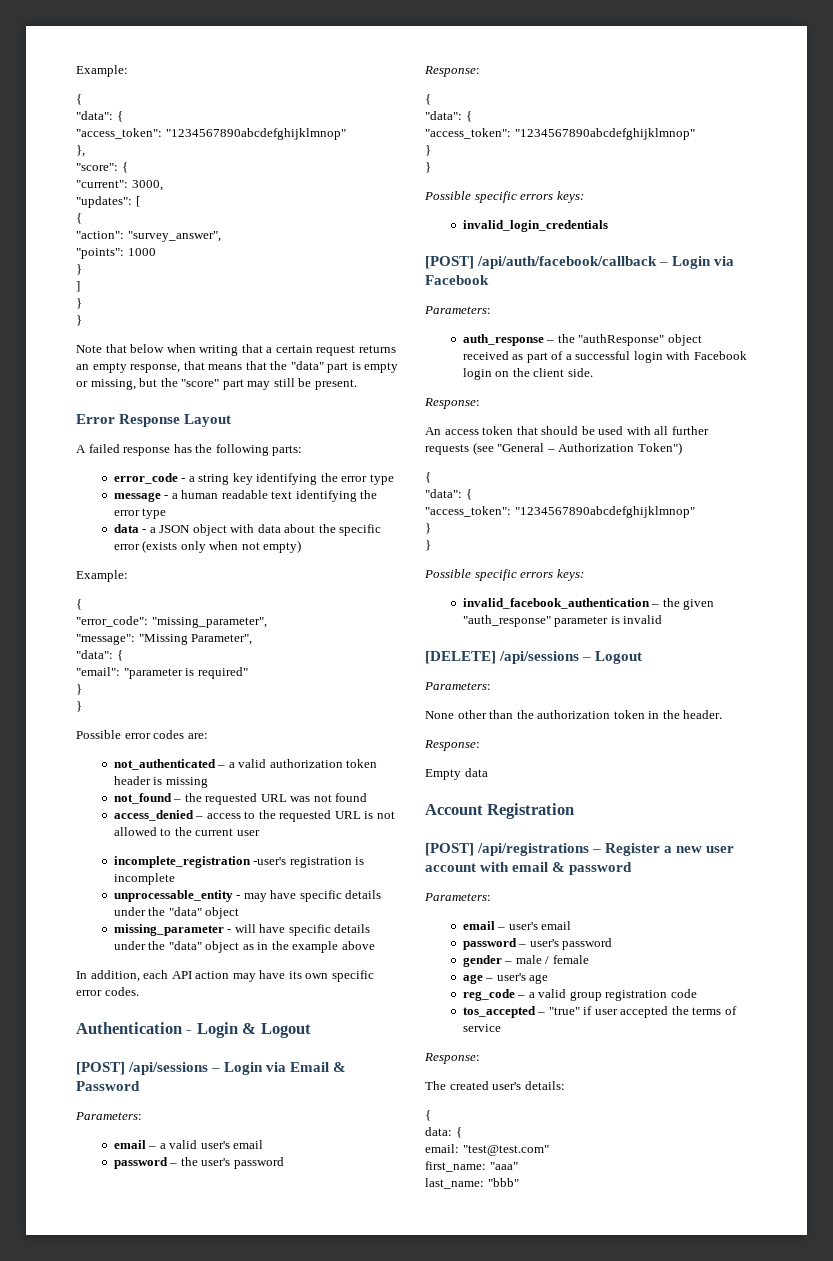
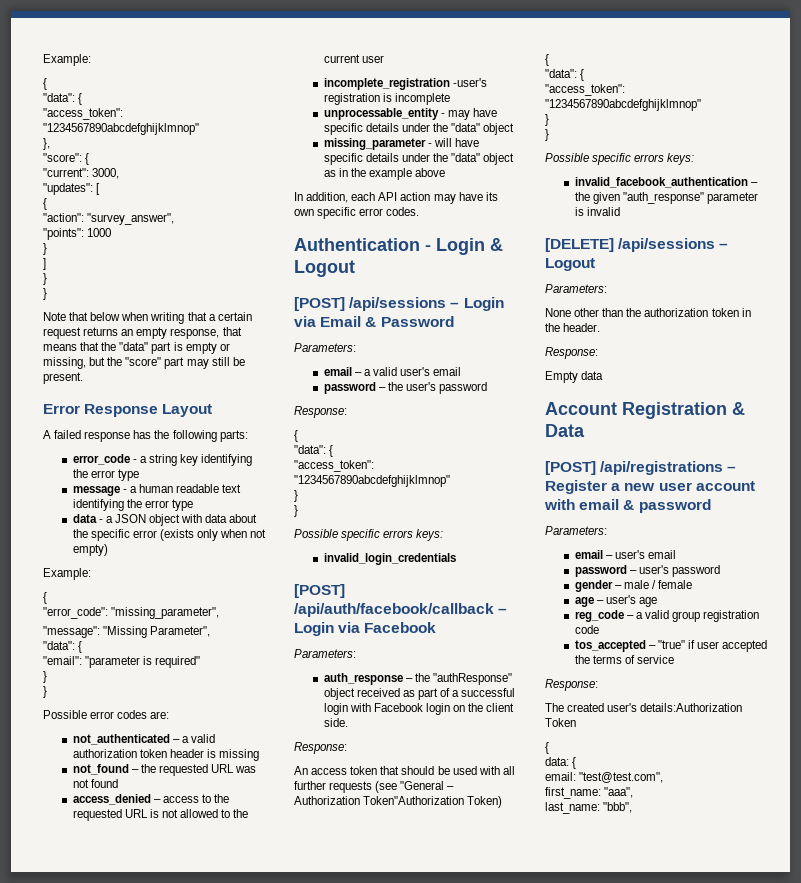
- An access token that should be used with all further requests (see "General – Authorization Token")
+ An access token that should be used with all further requests (see "General – Authorization Token"Authorization Token)
- Account Registration
+ Account Registration & Data
- The created user's details:
+ The created user's details:Authorization Token
- email: "test@test.com"
+ email: "test@test.com",
- first_name: "aaa"
+ first_name: "aaa",
- last_name: "bbb"
+ last_name: "bbb",

